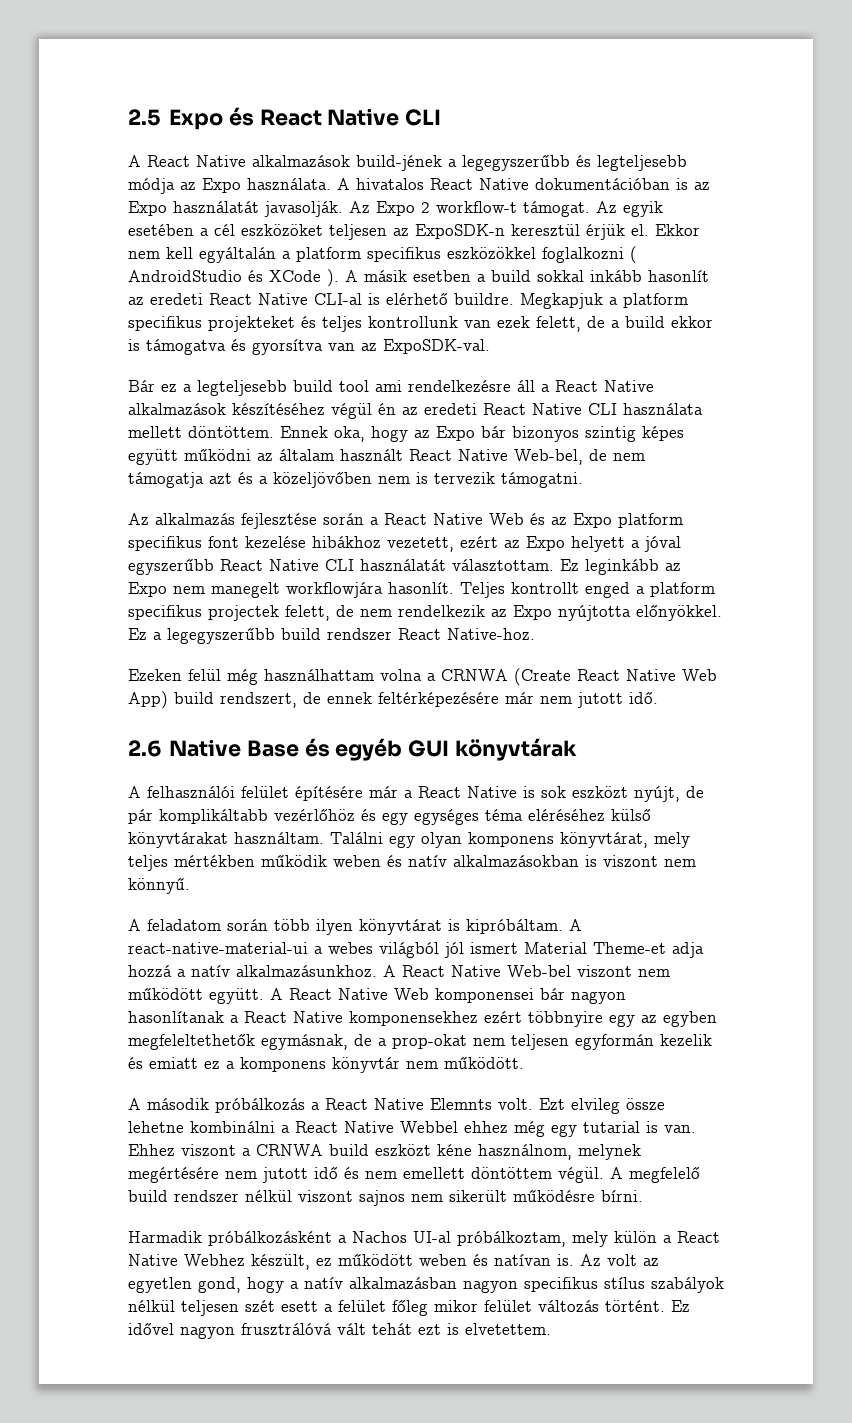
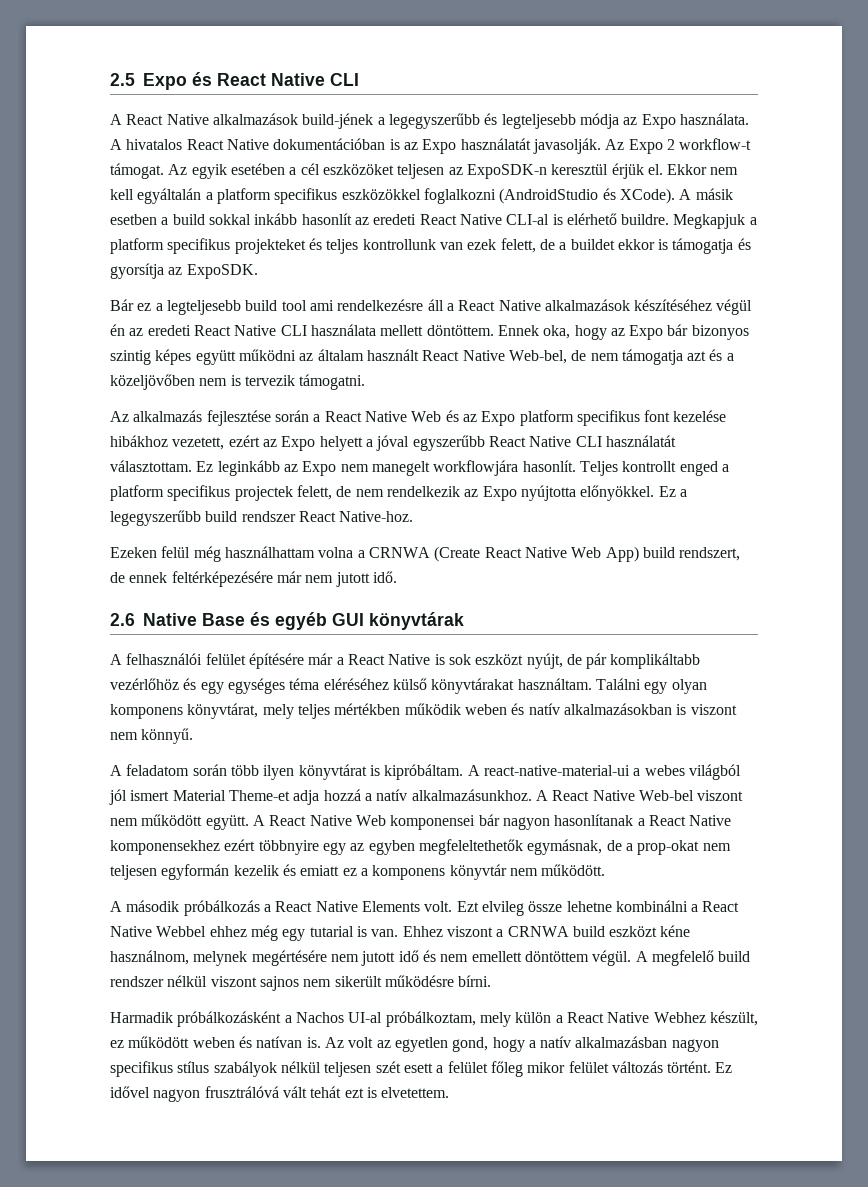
- Ekkor nem kell egyáltalán a platform specifikus eszközökkel foglalkozni ( AndroidStudio és XCode ).
+ Ekkor nem kell egyáltalán a platform specifikus eszközökkel foglalkozni (AndroidStudio és XCode).
- Megkapjuk a platform specifikus projekteket és teljes kontrollunk van ezek felett, de a build ekkor is támogatva és gyorsítva van az ExpoSDK-val.
+ Megkapjuk a platform specifikus projekteket és teljes kontrollunk van ezek felett, de a buildet ekkor is támogatja és gyorsítja az ExpoSDK.
- A második próbálkozás a React Native Elemnts volt.
+ A második próbálkozás a React Native Elements volt.

